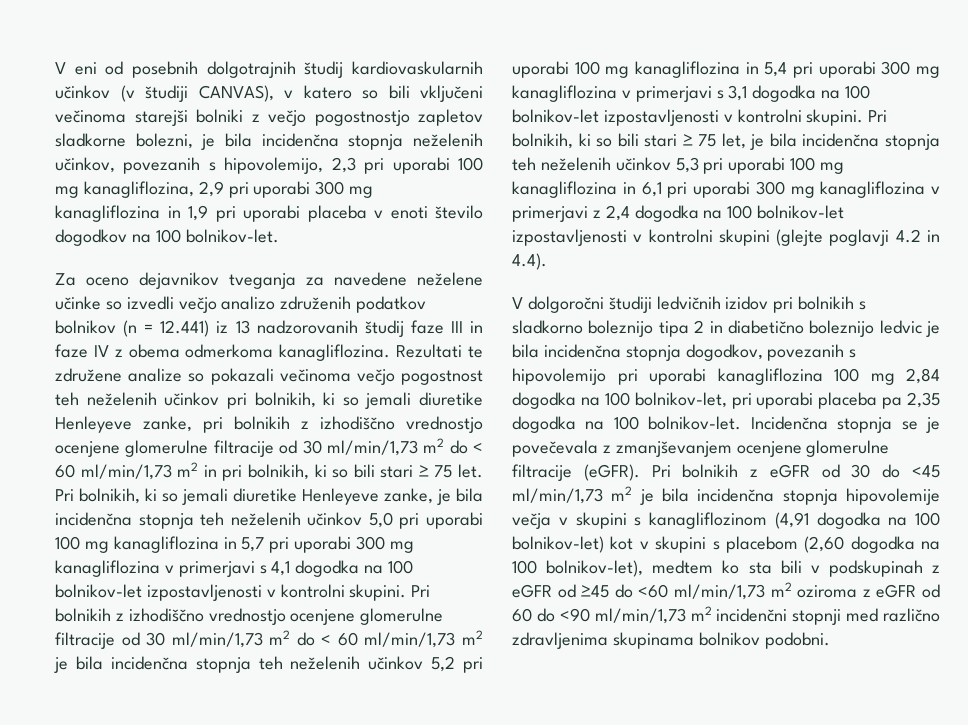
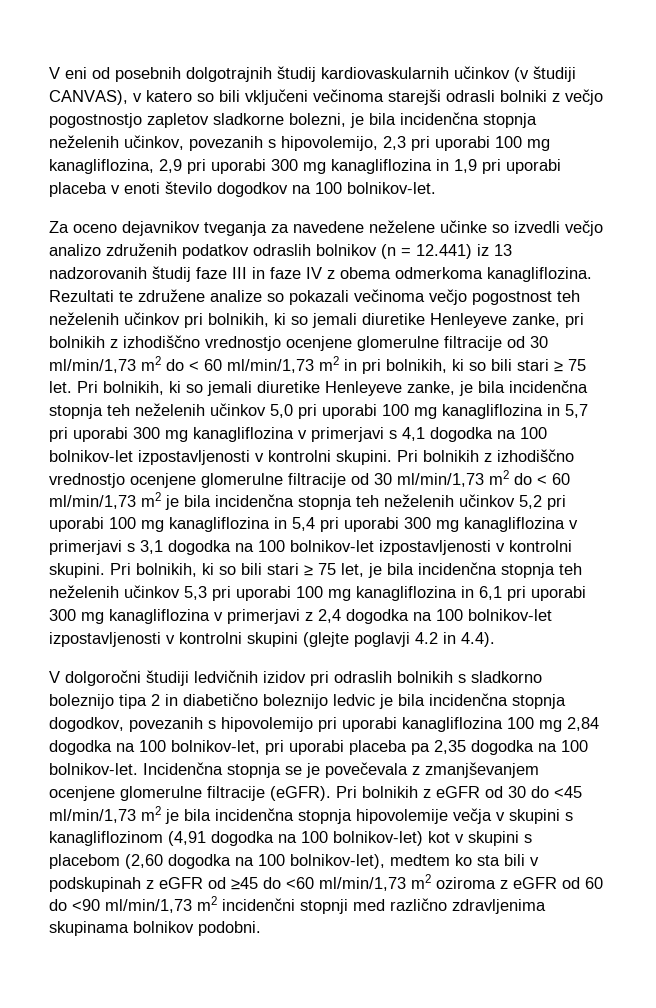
- V eni od posebnih dolgotrajnih študij kardiovaskularnih učinkov (v študiji CANVAS), v katero so bili vključeni večinoma starejši bolniki z večjo pogostnostjo zapletov sladkorne bolezni, je bila incidenčna stopnja neželenih učinkov, povezanih s hipovolemijo, 2,3 pri uporabi 100 mg kanagliflozina, 2,9 pri uporabi 300 mg kanagliflozina in 1,9 pri uporabi placeba v enoti število dogodkov na 100 bolnikov-let.
+ V eni od posebnih dolgotrajnih študij kardiovaskularnih učinkov (v študiji CANVAS), v katero so bili vključeni večinoma starejši odrasli bolniki z večjo pogostnostjo zapletov sladkorne bolezni, je bila incidenčna stopnja neželenih učinkov, povezanih s hipovolemijo, 2,3 pri uporabi 100 mg kanagliflozina, 2,9 pri uporabi 300 mg kanagliflozina in 1,9 pri uporabi placeba v enoti število dogodkov na 100 bolnikov-let.
- Za oceno dejavnikov tveganja za navedene neželene učinke so izvedli večjo analizo združenih podatkov bolnikov (n = 12.441) iz 13 nadzorovanih študij faze III in faze IV z obema odmerkoma kanagliflozina.
+ Za oceno dejavnikov tveganja za navedene neželene učinke so izvedli večjo analizo združenih podatkov odraslih bolnikov (n = 12.441) iz 13 nadzorovanih študij faze III in faze IV z obema odmerkoma kanagliflozina.
- V dolgoročni študiji ledvičnih izidov pri bolnikih s sladkorno boleznijo tipa 2 in diabetično boleznijo ledvic je bila incidenčna stopnja dogodkov, povezanih s hipovolemijo pri uporabi kanagliflozina 100 mg 2,84 dogodka na 100 bolnikov-let, pri uporabi placeba pa 2,35 dogodka na 100 bolnikov-let.
+ V dolgoročni študiji ledvičnih izidov pri odraslih bolnikih s sladkorno boleznijo tipa 2 in diabetično boleznijo ledvic je bila incidenčna stopnja dogodkov, povezanih s hipovolemijo pri uporabi kanagliflozina 100 mg 2,84 dogodka na 100 bolnikov-let, pri uporabi placeba pa 2,35 dogodka na 100 bolnikov-let.

